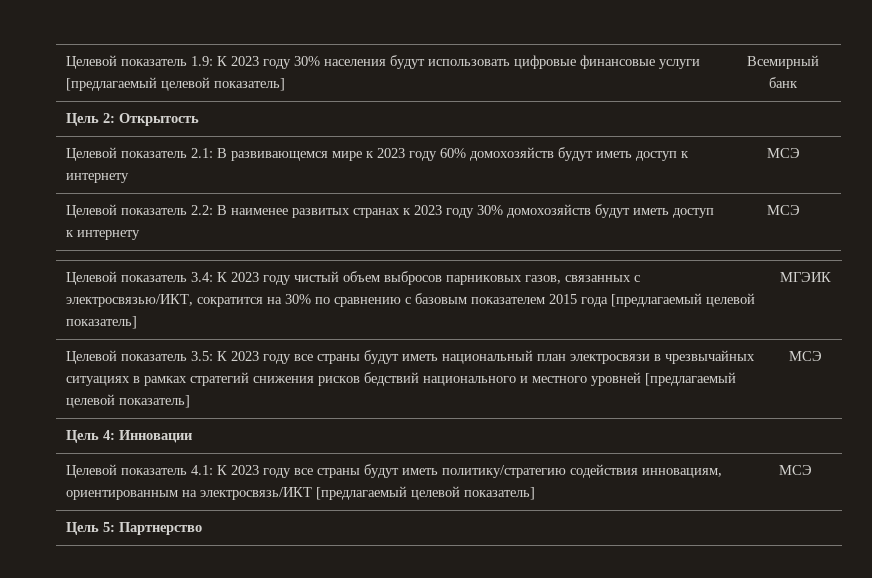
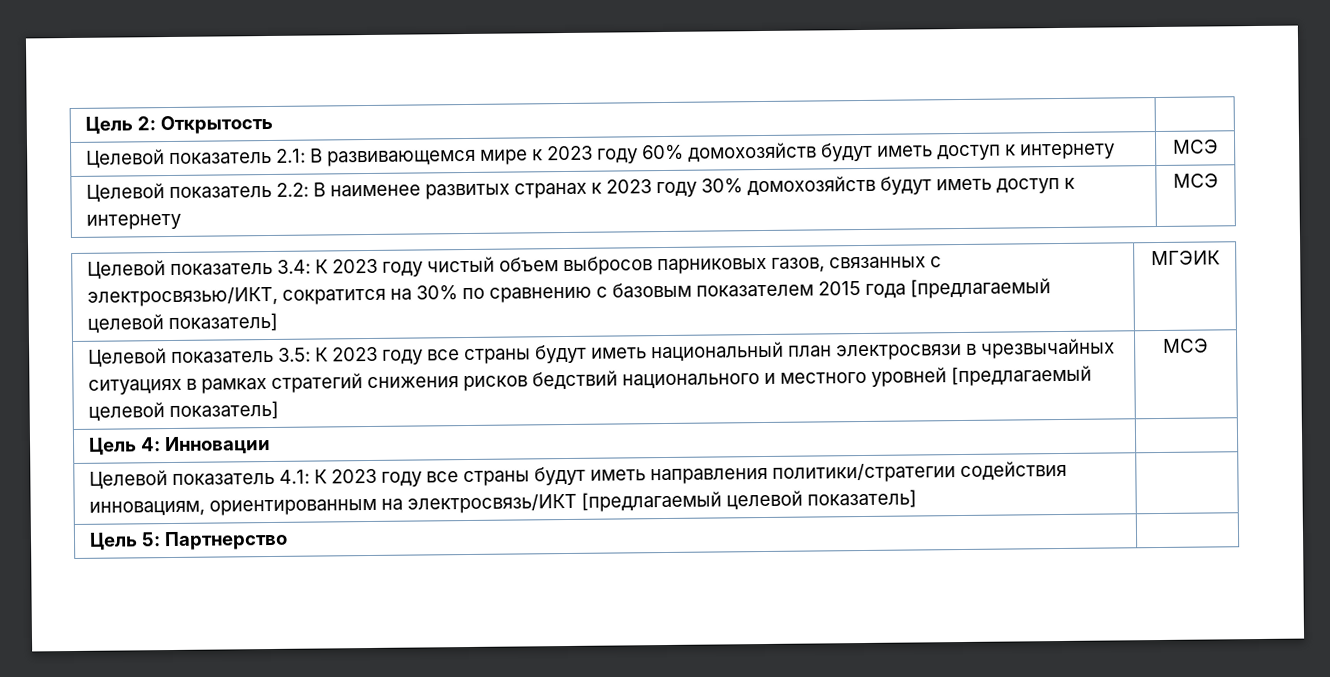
- Целевой показатель 1.9: К 2023 году 30% населения будут использовать цифровые финансовые услуги [предлагаемый целевой показатель] | Всемирный банк
- Целевой показатель 4.1: К 2023 году все страны будут иметь политику/стратегию содействия инновациям, ориентированным на электросвязь/ИКТ [предлагаемый целевой показатель] | МСЭ
+ Целевой показатель 4.1: К 2023 году все страны будут иметь направления политики/стратегии содействия инновациям, ориентированным на электросвязь/ИКТ [предлагаемый целевой показатель] |

